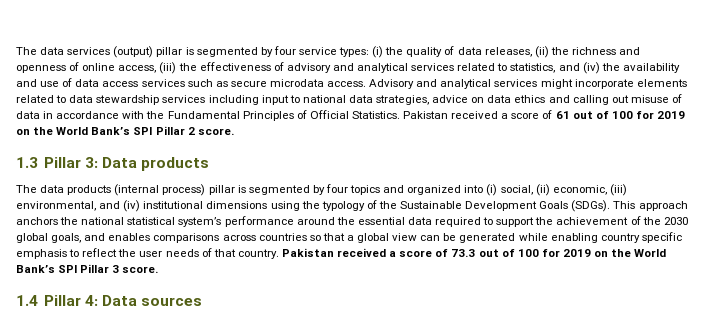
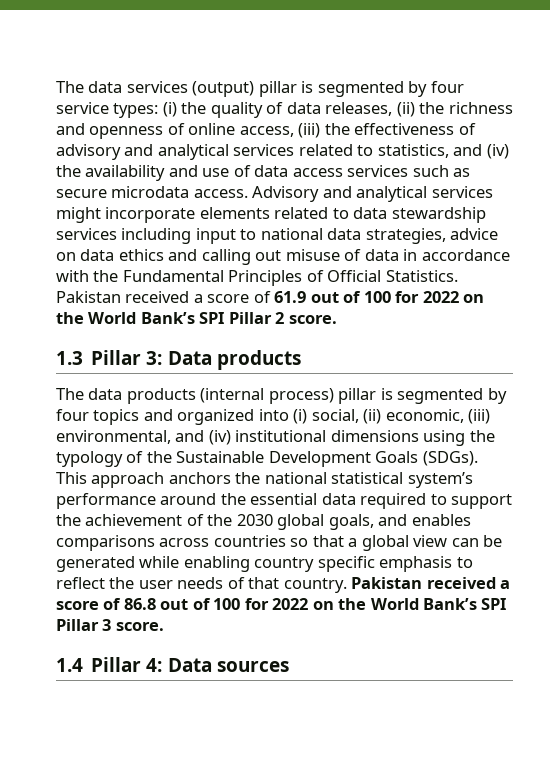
- Pakistan received a score of 61 out of 100 for 2019 on the World Bank’s SPI Pillar 2 score.
+ Pakistan received a score of 61.9 out of 100 for 2022 on the World Bank’s SPI Pillar 2 score.
- Pakistan received a score of 73.3 out of 100 for 2019 on the World Bank’s SPI Pillar 3 score.
+ Pakistan received a score of 86.8 out of 100 for 2022 on the World Bank’s SPI Pillar 3 score.

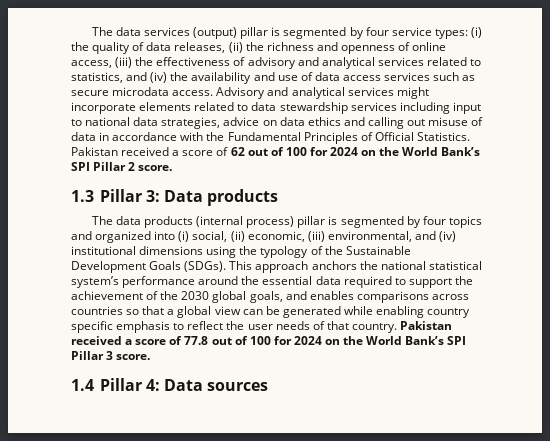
- Pakistan received a score of 61.9 out of 100 for 2022 on the World Bank’s SPI Pillar 2 score.
+ Pakistan received a score of 62 out of 100 for 2024 on the World Bank’s SPI Pillar 2 score.
- Pakistan received a score of 86.8 out of 100 for 2022 on the World Bank’s SPI Pillar 3 score.
+ Pakistan received a score of 77.8 out of 100 for 2024 on the World Bank’s SPI Pillar 3 score.

